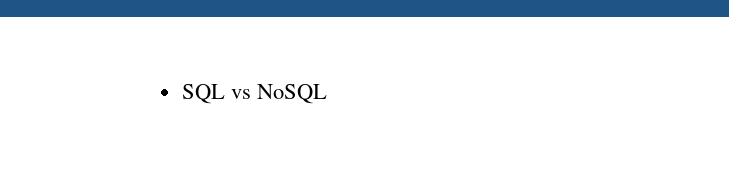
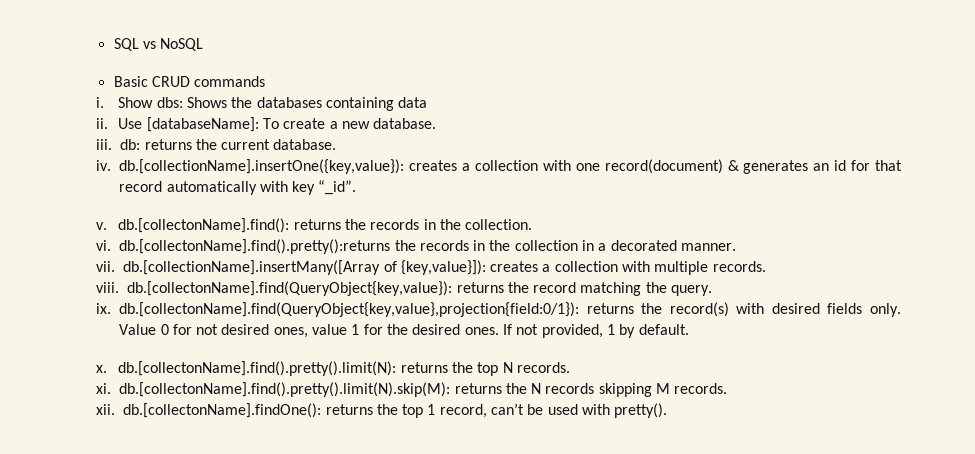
+ Basic CRUD commands
+ i. Show dbs: Shows the databases containing data
+ ii. Use [databaseName]: To create a new database.
+ iii. db: returns the current database.
+ iv. db.[collectionName].insertOne({key,value}): creates a collection with one record(document) & generates an id for that record automatically with key “_id”.
+ v. db.[collectonName].find(): returns the records in the collection.
+ vi. db.[collectonName].find().pretty():returns the records in the collection in a decorated manner.
+ vii. db.[collectionName].insertMany([Array of {key,value}]): creates a collection with multiple records.
+ viii. db.[collectonName].find(QueryObject{key,value}): returns the record matching the query.
+ ix. db.[collectonName].find(QueryObject{key,value},projection{field:0/1}): returns the record(s) with desired fields only. Value 0 for not desired ones, value 1 for the desired ones. If not provided, 1 by default.
+ x. db.[collectonName].find().pretty().limit(N): returns the top N records.
+ xi. db.[collectonName].find().pretty().limit(N).skip(M): returns the N records skipping M records.
+ xii. db.[collectonName].findOne(): returns the top 1 record, can’t be used with pretty().

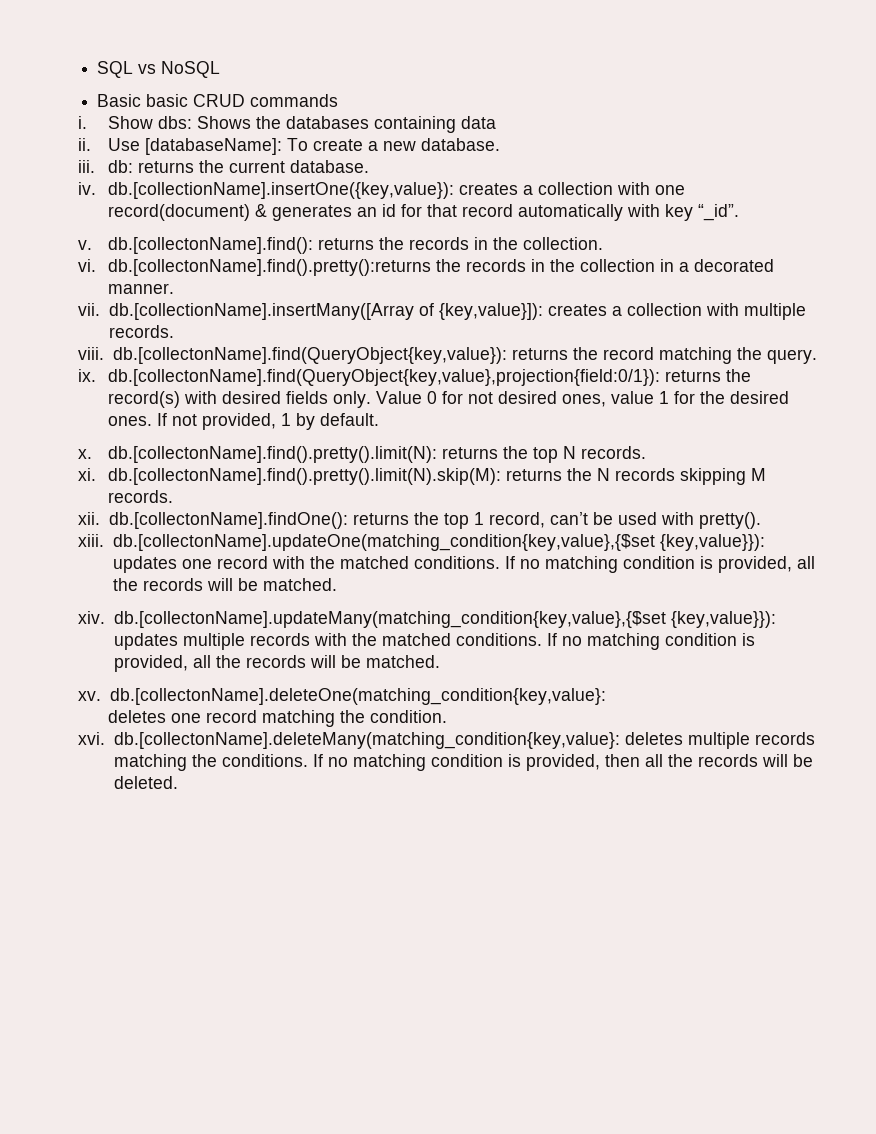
- Basic CRUD commands
+ Basic basic CRUD commands
+ xiii. db.[collectonName].updateOne(matching_condition{key,value},{$set {key,value}}): updates one record with the matched conditions. If no matching condition is provided, all the records will be matched.
+ xiv. db.[collectonName].updateMany(matching_condition{key,value},{$set {key,value}}): updates multiple records with the matched conditions. If no matching condition is provided, all the records will be matched.
+ xv. db.[collectonName].deleteOne(matching_condition{key,value}:
+ deletes one record matching the condition.
+ xvi. db.[collectonName].deleteMany(matching_condition{key,value}: deletes multiple records matching the conditions. If no matching condition is provided, then all the records will be deleted.

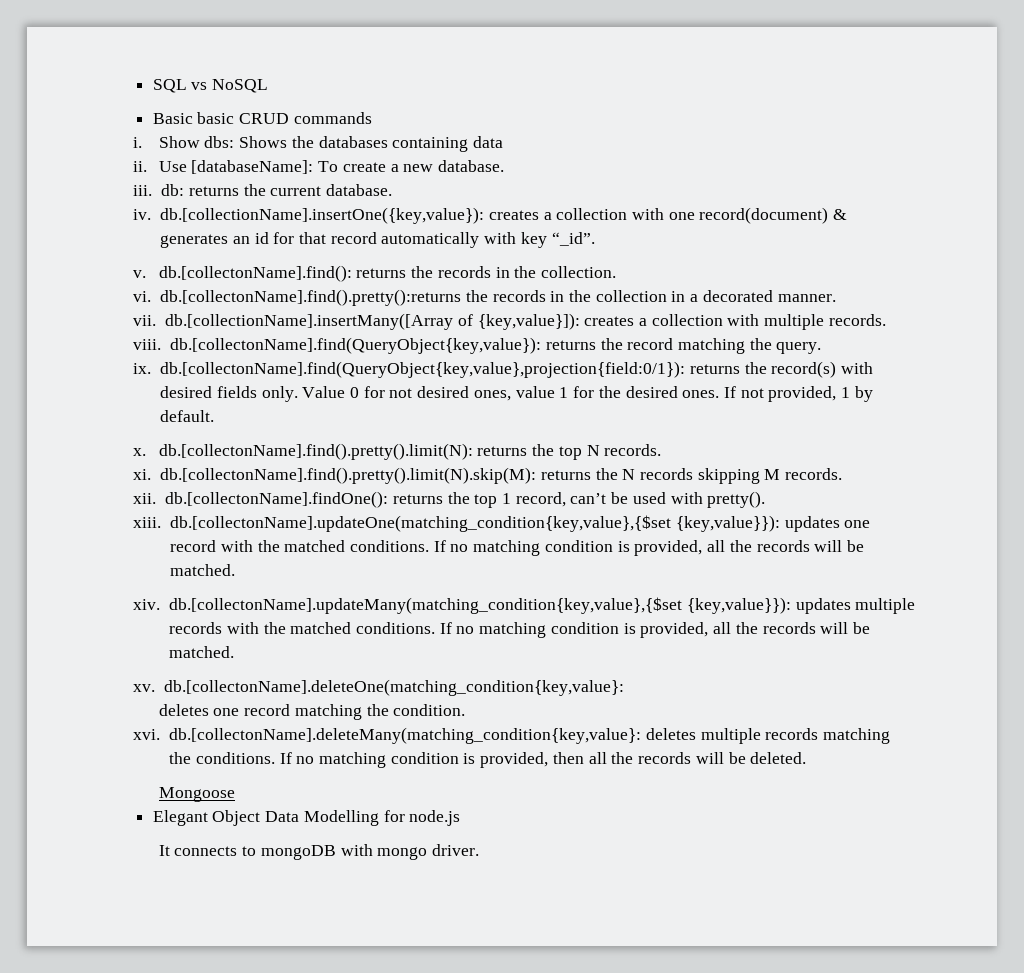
+ Mongoose
+ Elegant Object Data Modelling for node.js
+ It connects to mongoDB with mongo driver.

